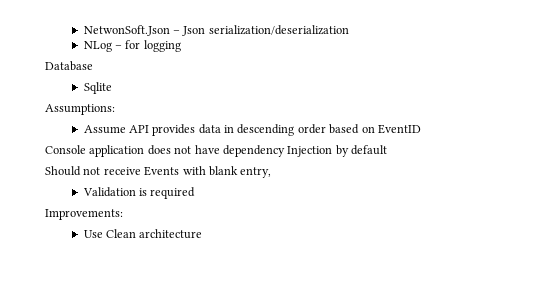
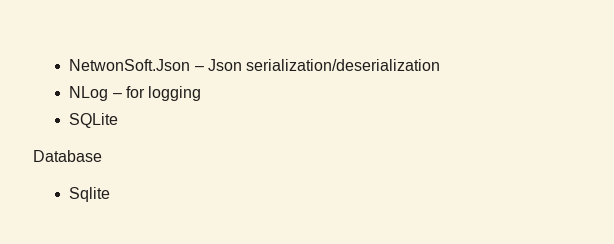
+ SQLite
- Assumptions:
- Assume API provides data in descending order based on EventID
- Console application does not have dependency Injection by default
- Should not receive Events with blank entry,
- Validation is required
- Improvements:
- Use Clean architecture

